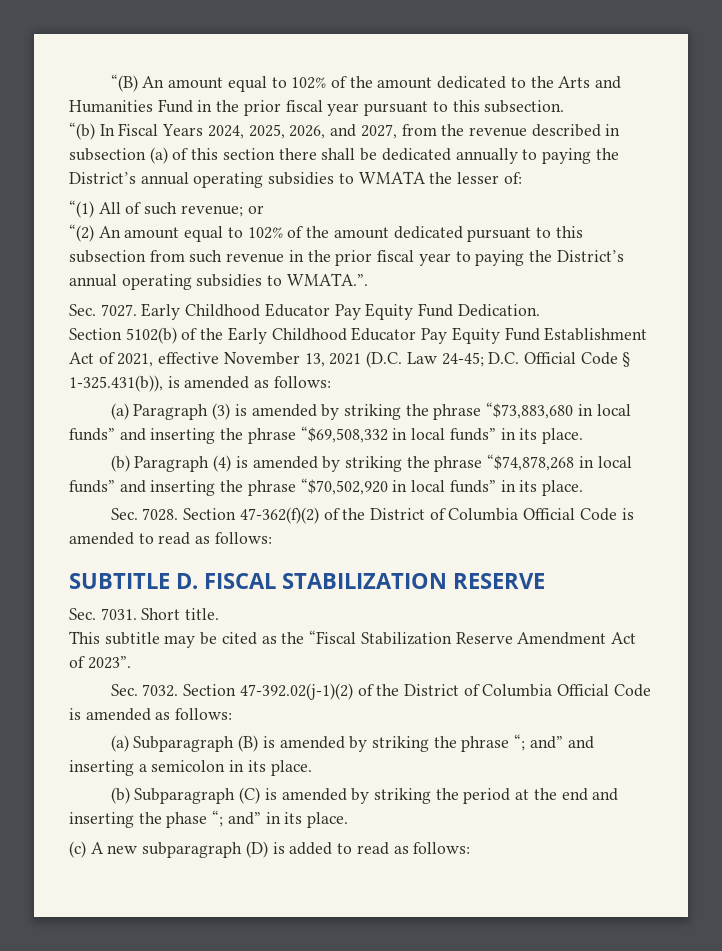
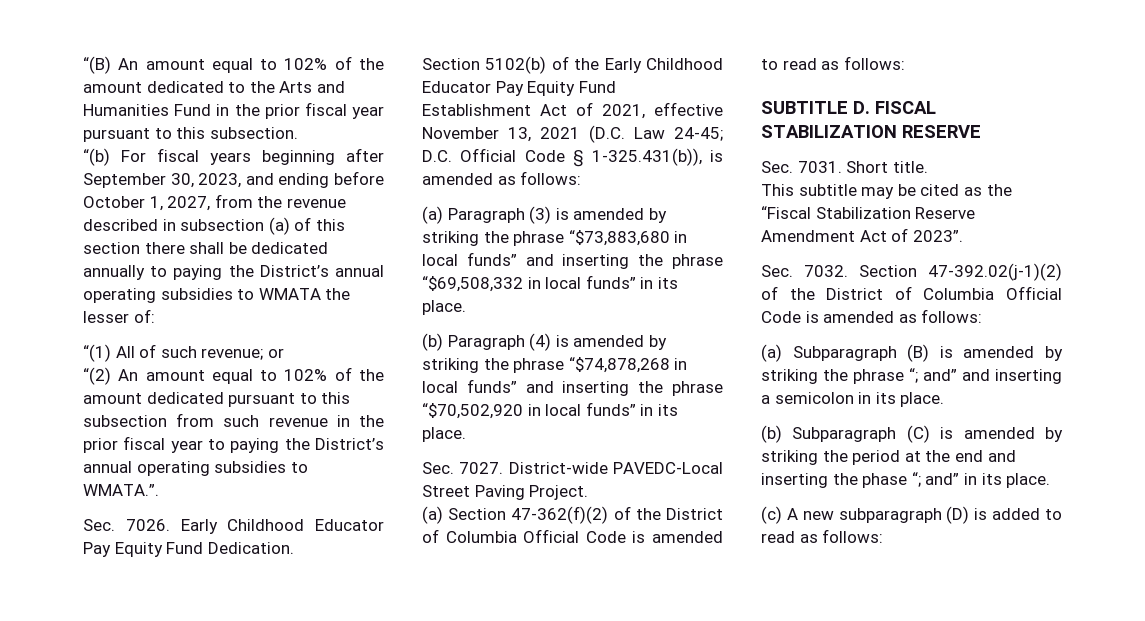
- “(b) In Fiscal Years 2024, 2025, 2026, and 2027, from the revenue described in subsection (a) of this section there shall be dedicated annually to paying the District’s annual operating subsidies to WMATA the lesser of:
+ “(b) For fiscal years beginning after September 30, 2023, and ending before October 1, 2027, from the revenue described in subsection (a) of this section there shall be dedicated annually to paying the District’s annual operating subsidies to WMATA the lesser of:
- Sec. 7027.
+ Sec. 7026.
- Sec. 7028. Section 47-362(f)(2) of the District of Columbia Official Code is amended to read as follows:
+ Sec. 7027. District-wide PAVEDC-Local Street Paving Project.
+ (a) Section 47-362(f)(2) of the District of Columbia Official Code is amended to read as follows:

